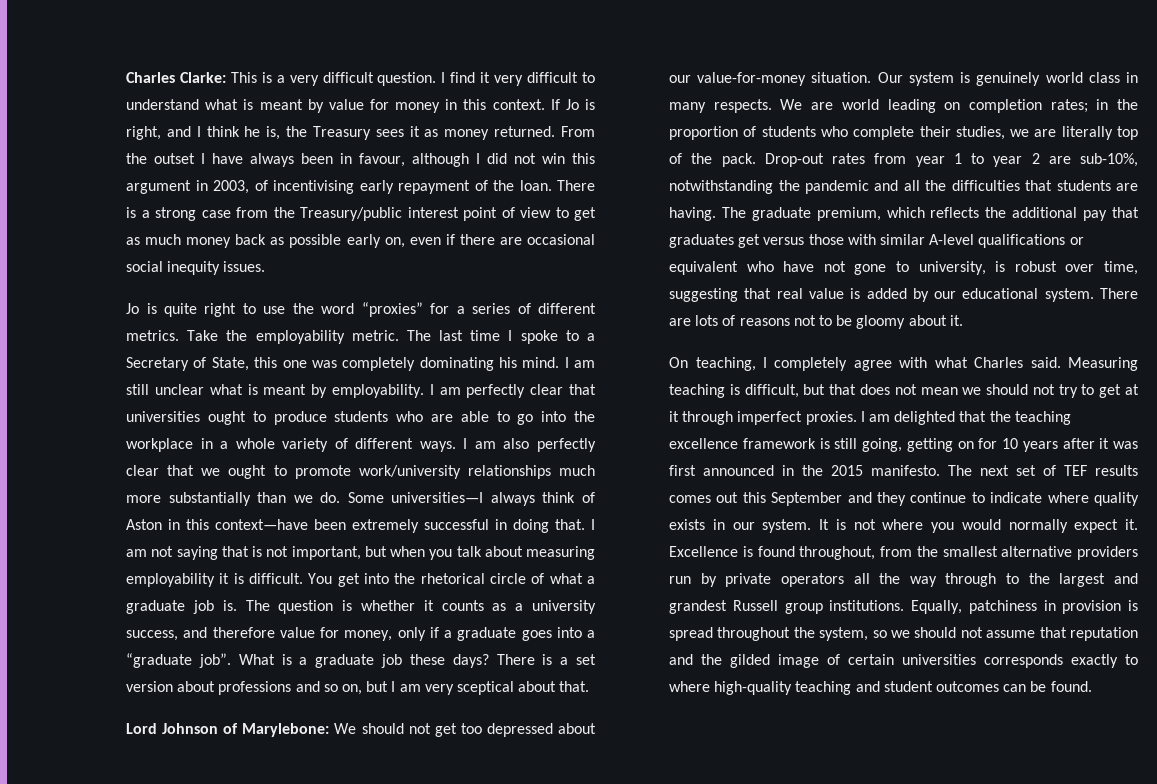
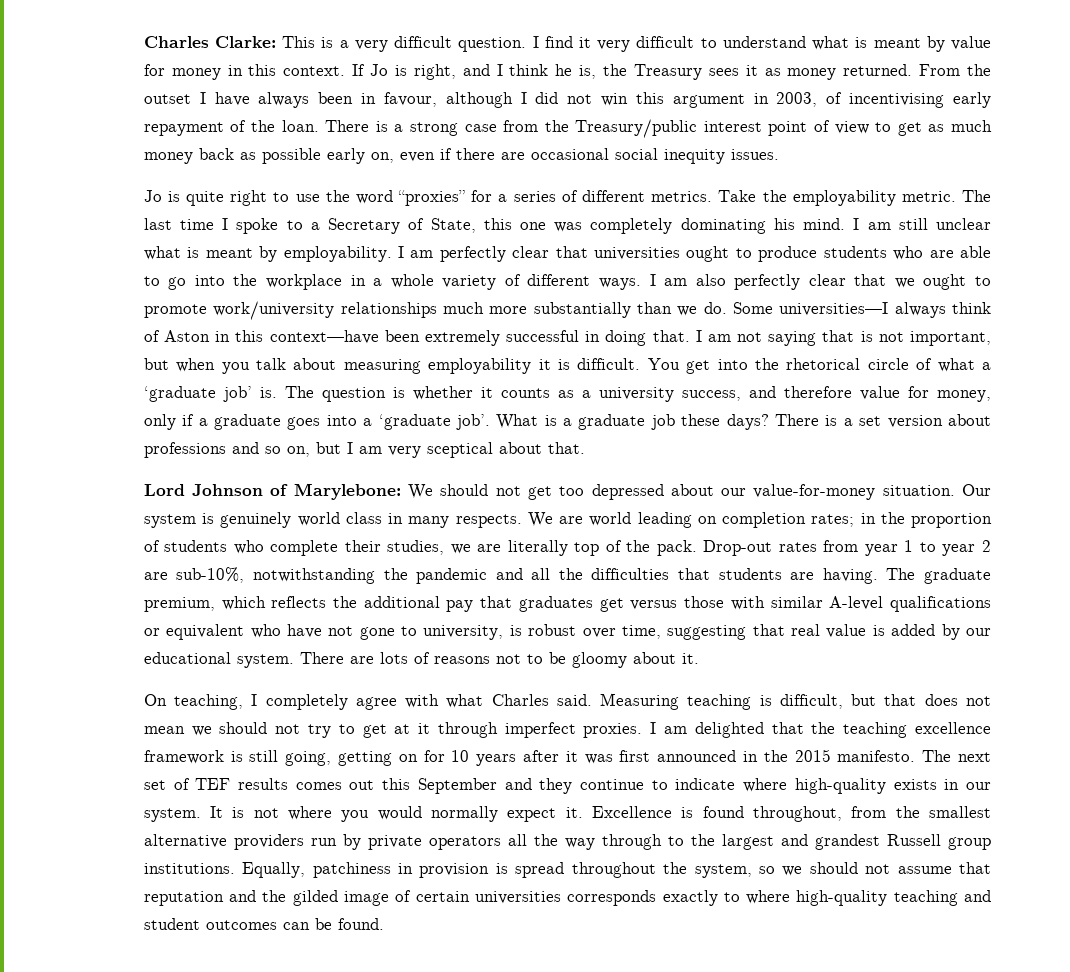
- You get into the rhetorical circle of what a graduate job is.
+ You get into the rhetorical circle of what a ‘graduate job’ is.
- The question is whether it counts as a university success, and therefore value for money, only if a graduate goes into a “graduate job”.
+ The question is whether it counts as a university success, and therefore value for money, only if a graduate goes into a ‘graduate job’.
- The next set of TEF results comes out this September and they continue to indicate where quality exists in our system.
+ The next set of TEF results comes out this September and they continue to indicate where high-quality exists in our system.

